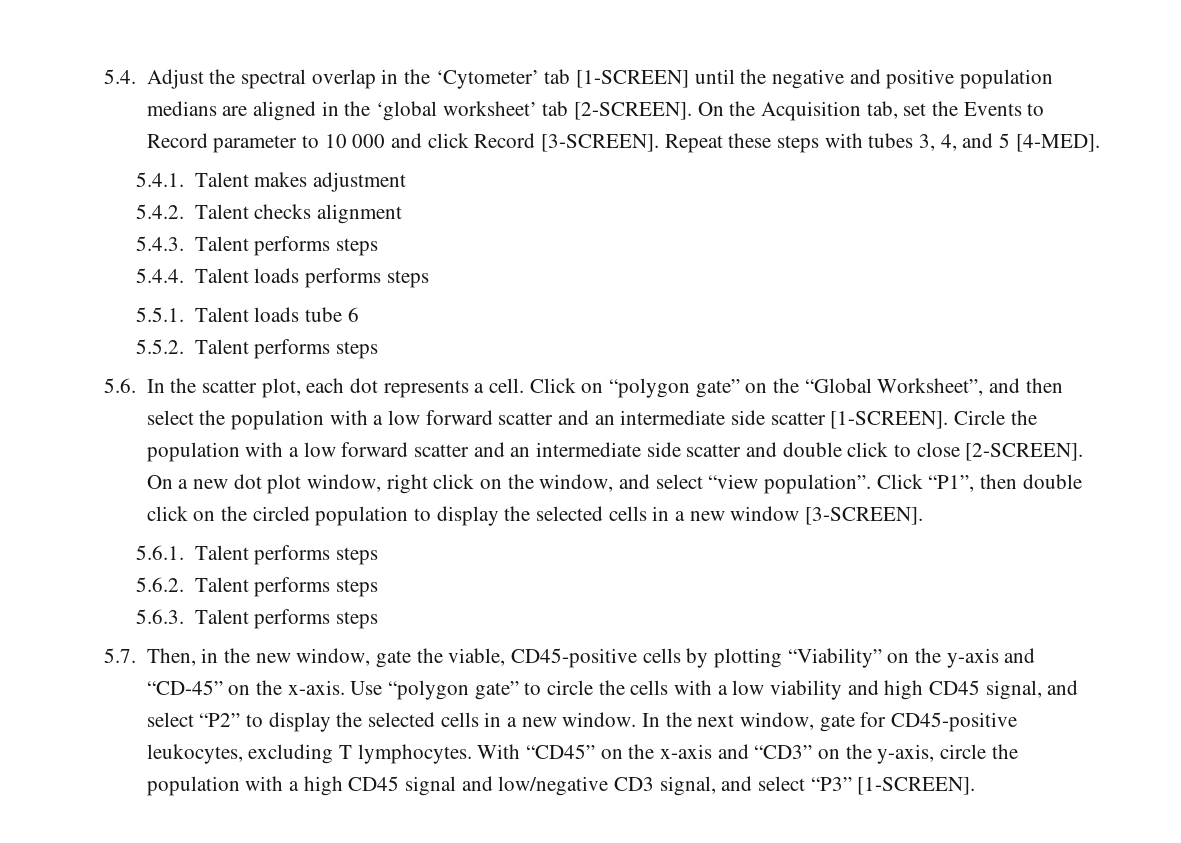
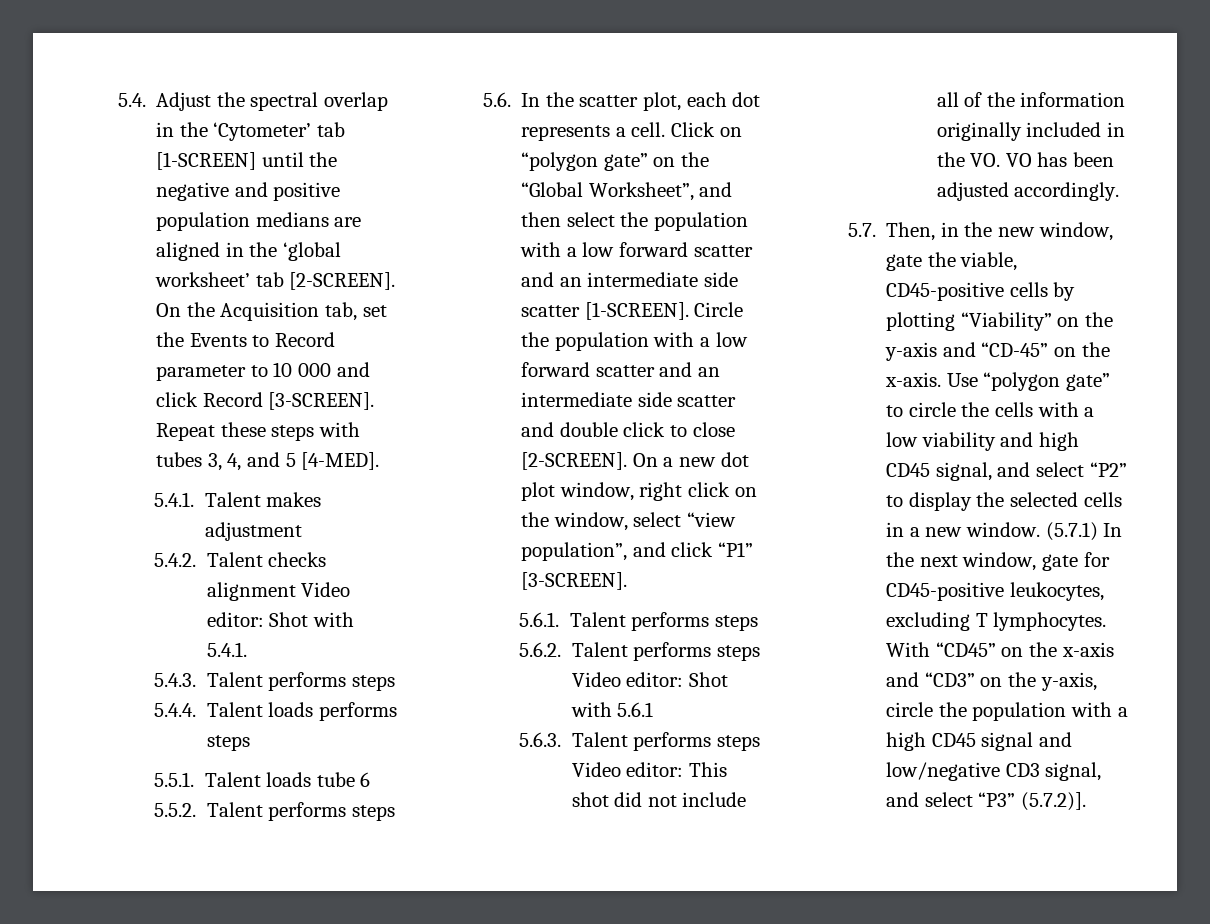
- 5.4.2. Talent checks alignment
+ 5.4.2. Talent checks alignment Video editor: Shot with 5.4.1.
- On a new dot plot window, right click on the window, and select “view population”. Click “P1”, then double click on the circled population to display the selected cells in a new window [3-SCREEN].
+ On a new dot plot window, right click on the window, select “view population”, and click “P1” [3-SCREEN].
- 5.6.2. Talent performs steps
+ 5.6.2. Talent performs steps Video editor: Shot with 5.6.1
- 5.6.3. Talent performs steps
+ 5.6.3. Talent performs steps Video editor: This shot did not include all of the information originally included in the VO. VO has been adjusted accordingly.
- In the next window, gate for CD45-positive leukocytes, excluding T lymphocytes.
+ (5.7.1) In the next window, gate for CD45-positive leukocytes, excluding T lymphocytes.
- With “CD45” on the x-axis and “CD3” on the y-axis, circle the population with a high CD45 signal and low/negative CD3 signal, and select “P3” [1-SCREEN].
+ With “CD45” on the x-axis and “CD3” on the y-axis, circle the population with a high CD45 signal and low/negative CD3 signal, and select “P3” (5.7.2)].

